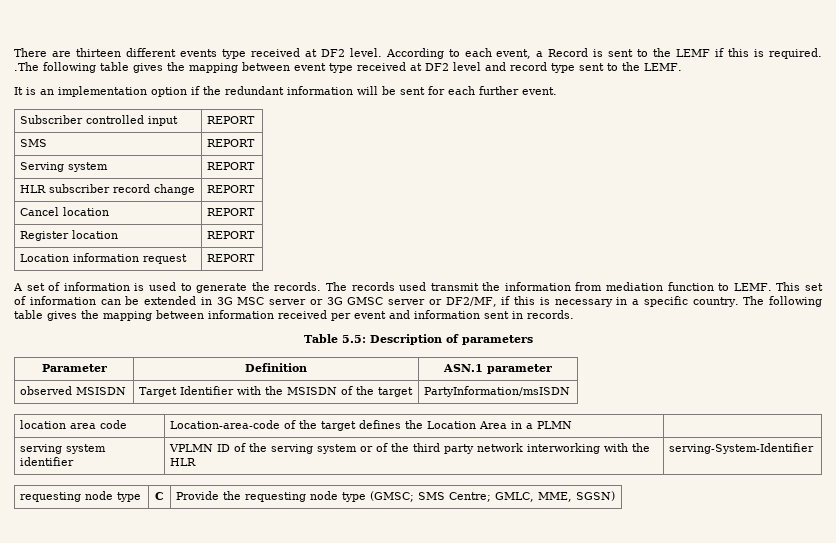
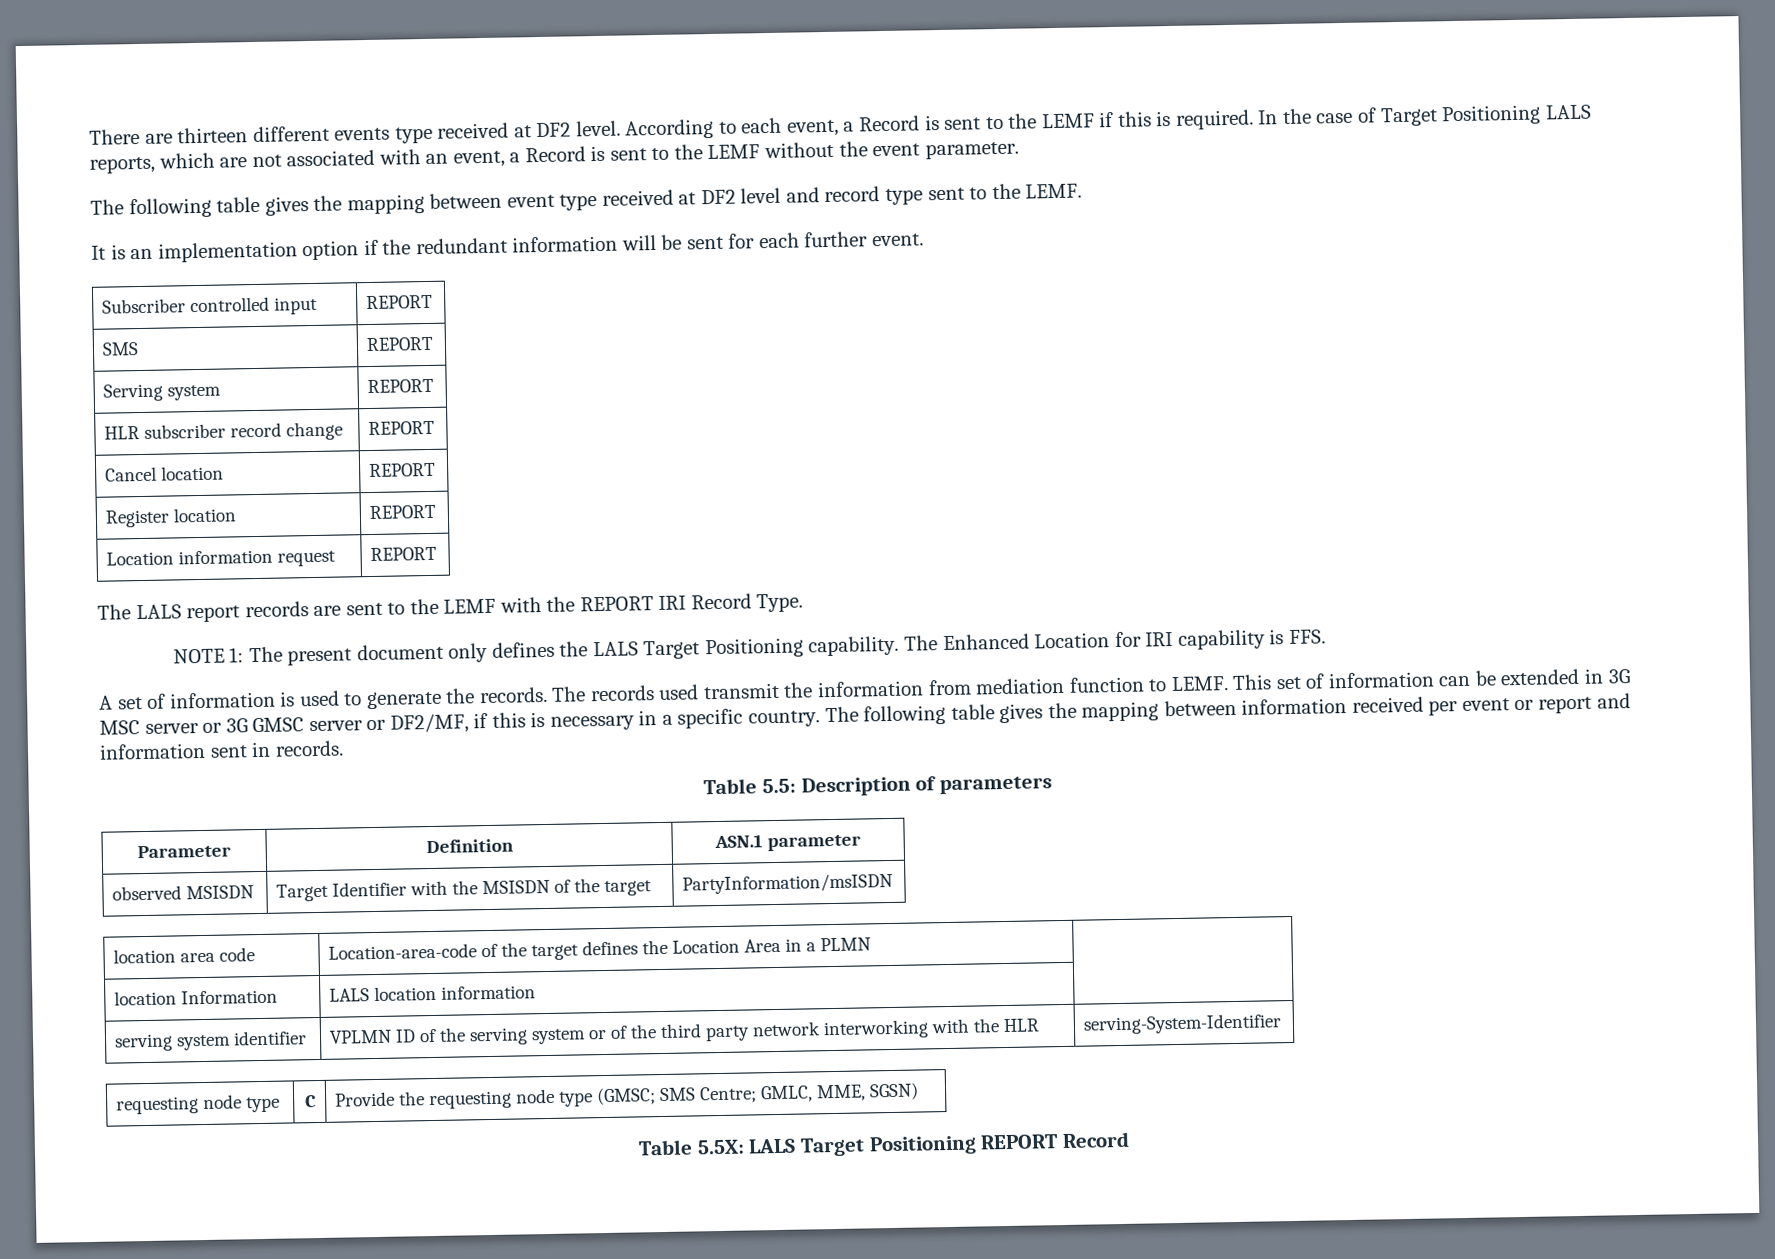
- According to each event, a Record is sent to the LEMF if this is required. .The following table gives the mapping between event type received at DF2 level and record type sent to the LEMF.
+ According to each event, a Record is sent to the LEMF if this is required. In the case of Target Positioning LALS reports, which are not associated with an event, a Record is sent to the LEMF without the event parameter.
+ The following table gives the mapping between event type received at DF2 level and record type sent to the LEMF.
+ The LALS report records are sent to the LEMF with the REPORT IRI Record Type.
+ NOTE 1: The present document only defines the LALS Target Positioning capability. The Enhanced Location for IRI capability is FFS.
- The following table gives the mapping between information received per event and information sent in records.
+ The following table gives the mapping between information received per event or report and information sent in records.
+ location Information | LALS location information |
+ Table 5.5X: LALS Target Positioning REPORT Record

